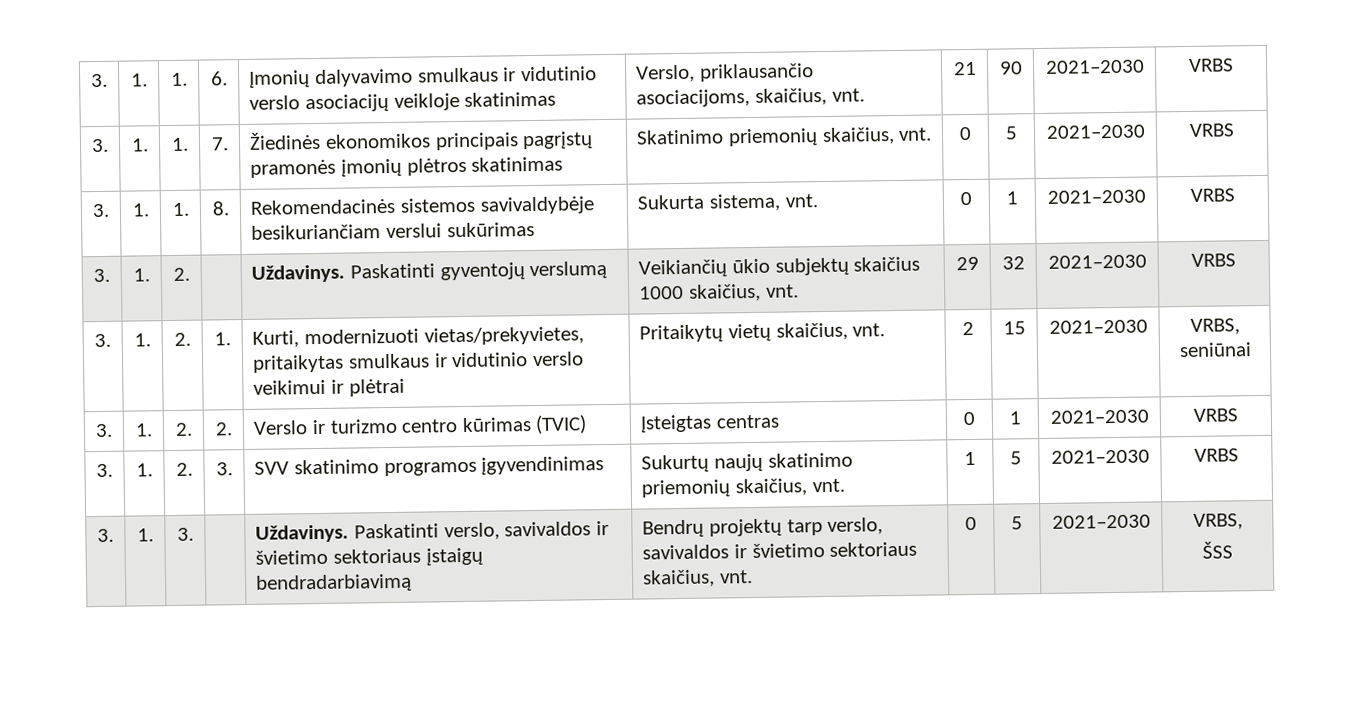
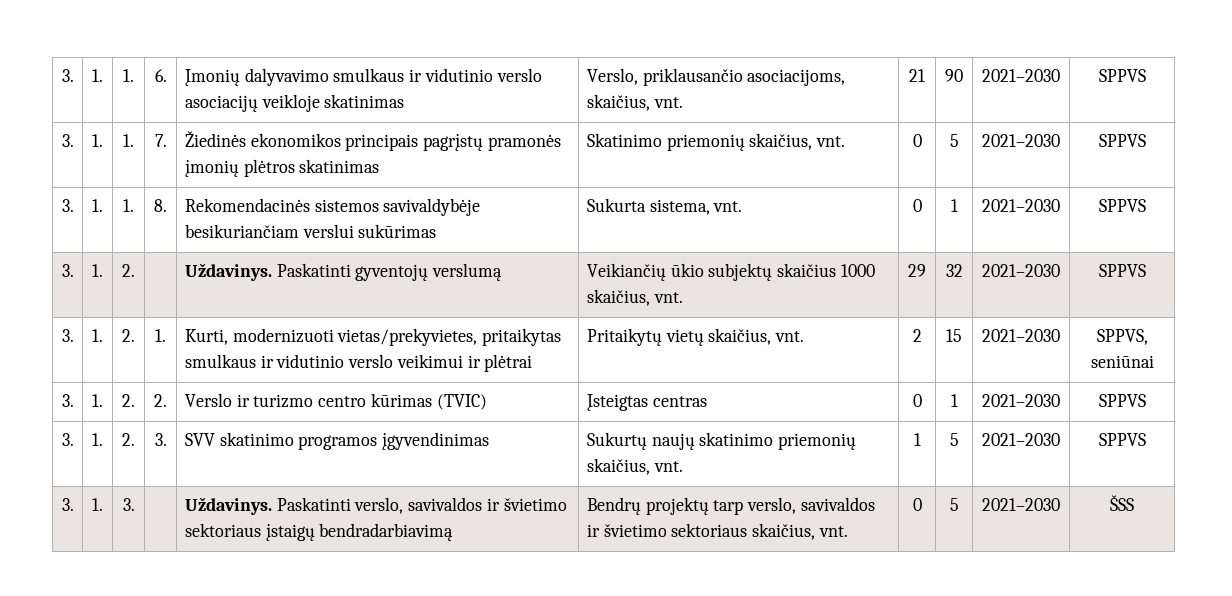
- 3. | 1. | 1. | 6. | Įmonių dalyvavimo smulkaus ir vidutinio verslo asociacijų veikloje skatinimas | Verslo, priklausančio asociacijoms, skaičius, vnt. | 21 | 90 | 2021–2030 | VRBS
+ 3. | 1. | 1. | 6. | Įmonių dalyvavimo smulkaus ir vidutinio verslo asociacijų veikloje skatinimas | Verslo, priklausančio asociacijoms, skaičius, vnt. | 21 | 90 | 2021–2030 | SPPVS
- 3. | 1. | 1. | 7. | Žiedinės ekonomikos principais pagrįstų pramonės įmonių plėtros skatinimas | Skatinimo priemonių skaičius, vnt. | 0 | 5 | 2021–2030 | VRBS
+ 3. | 1. | 1. | 7. | Žiedinės ekonomikos principais pagrįstų pramonės įmonių plėtros skatinimas | Skatinimo priemonių skaičius, vnt. | 0 | 5 | 2021–2030 | SPPVS
- 3. | 1. | 1. | 8. | Rekomendacinės sistemos savivaldybėje besikuriančiam verslui sukūrimas | Sukurta sistema, vnt. | 0 | 1 | 2021–2030 | VRBS
+ 3. | 1. | 1. | 8. | Rekomendacinės sistemos savivaldybėje besikuriančiam verslui sukūrimas | Sukurta sistema, vnt. | 0 | 1 | 2021–2030 | SPPVS
- 3. | 1. | 2. | | Uždavinys. Paskatinti gyventojų verslumą | Veikiančių ūkio subjektų skaičius 1000 skaičius, vnt. | 29 | 32 | 2021–2030 | VRBS
+ 3. | 1. | 2. | | Uždavinys. Paskatinti gyventojų verslumą | Veikiančių ūkio subjektų skaičius 1000 skaičius, vnt. | 29 | 32 | 2021–2030 | SPPVS
- 3. | 1. | 2. | 1. | Kurti, modernizuoti vietas/prekyvietes, pritaikytas smulkaus ir vidutinio verslo veikimui ir plėtrai | Pritaikytų vietų skaičius, vnt. | 2 | 15 | 2021–2030 | VRBS, seniūnai
+ 3. | 1. | 2. | 1. | Kurti, modernizuoti vietas/prekyvietes, pritaikytas smulkaus ir vidutinio verslo veikimui ir plėtrai | Pritaikytų vietų skaičius, vnt. | 2 | 15 | 2021–2030 | SPPVS, seniūnai
- 3. | 1. | 2. | 2. | Verslo ir turizmo centro kūrimas (TVIC) | Įsteigtas centras | 0 | 1 | 2021–2030 | VRBS
+ 3. | 1. | 2. | 2. | Verslo ir turizmo centro kūrimas (TVIC) | Įsteigtas centras | 0 | 1 | 2021–2030 | SPPVS
- 3. | 1. | 2. | 3. | SVV skatinimo programos įgyvendinimas | Sukurtų naujų skatinimo priemonių skaičius, vnt. | 1 | 5 | 2021–2030 | VRBS
+ 3. | 1. | 2. | 3. | SVV skatinimo programos įgyvendinimas | Sukurtų naujų skatinimo priemonių skaičius, vnt. | 1 | 5 | 2021–2030 | SPPVS
- 3. | 1. | 3. | | Uždavinys. Paskatinti verslo, savivaldos ir švietimo sektoriaus įstaigų bendradarbiavimą | Bendrų projektų tarp verslo, savivaldos ir švietimo sektoriaus skaičius, vnt. | 0 | 5 | 2021–2030 | VRBS,
- ŠSS
+ 3. | 1. | 3. | | Uždavinys. Paskatinti verslo, savivaldos ir švietimo sektoriaus įstaigų bendradarbiavimą | Bendrų projektų tarp verslo, savivaldos ir švietimo sektoriaus skaičius, vnt. | 0 | 5 | 2021–2030 | ŠSS

